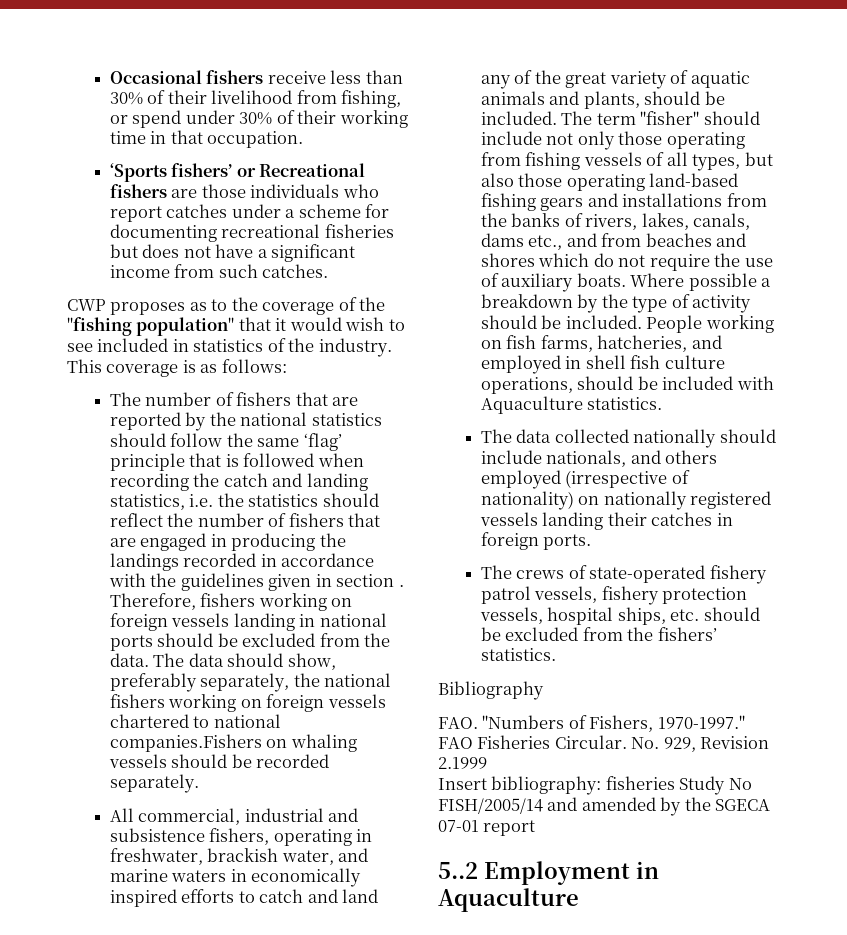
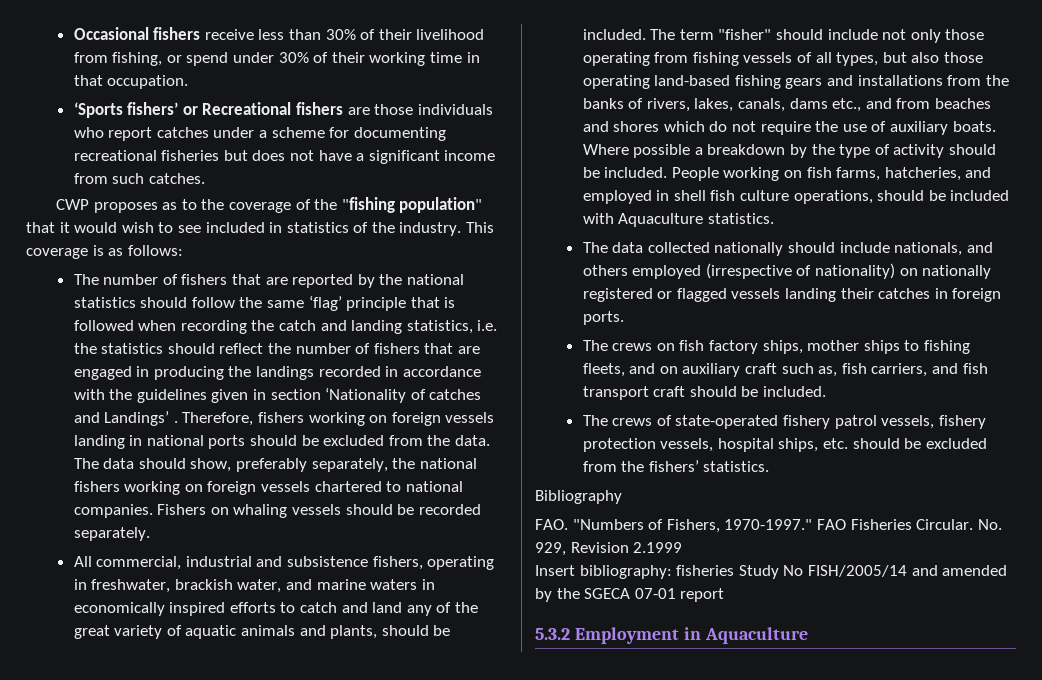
- The number of fishers that are reported by the national statistics should follow the same ‘flag’ principle that is followed when recording the catch and landing statistics, i.e. the statistics should reflect the number of fishers that are engaged in producing the landings recorded in accordance with the guidelines given in section .
+ The number of fishers that are reported by the national statistics should follow the same ‘flag’ principle that is followed when recording the catch and landing statistics, i.e. the statistics should reflect the number of fishers that are engaged in producing the landings recorded in accordance with the guidelines given in section ‘Nationality of catches and Landings’ .
- The data should show, preferably separately, the national fishers working on foreign vessels chartered to national companies.Fishers on whaling vessels should be recorded separately.
+ The data should show, preferably separately, the national fishers working on foreign vessels chartered to national companies. Fishers on whaling vessels should be recorded separately.
- The data collected nationally should include nationals, and others employed (irrespective of nationality) on nationally registered vessels landing their catches in foreign ports.
+ The data collected nationally should include nationals, and others employed (irrespective of nationality) on nationally registered or flagged vessels landing their catches in foreign ports.
+ The crews on fish factory ships, mother ships to fishing fleets, and on auxiliary craft such as, fish carriers, and fish transport craft should be included.
- 5..2 Employment in Aquaculture
+ 5.3.2 Employment in Aquaculture

